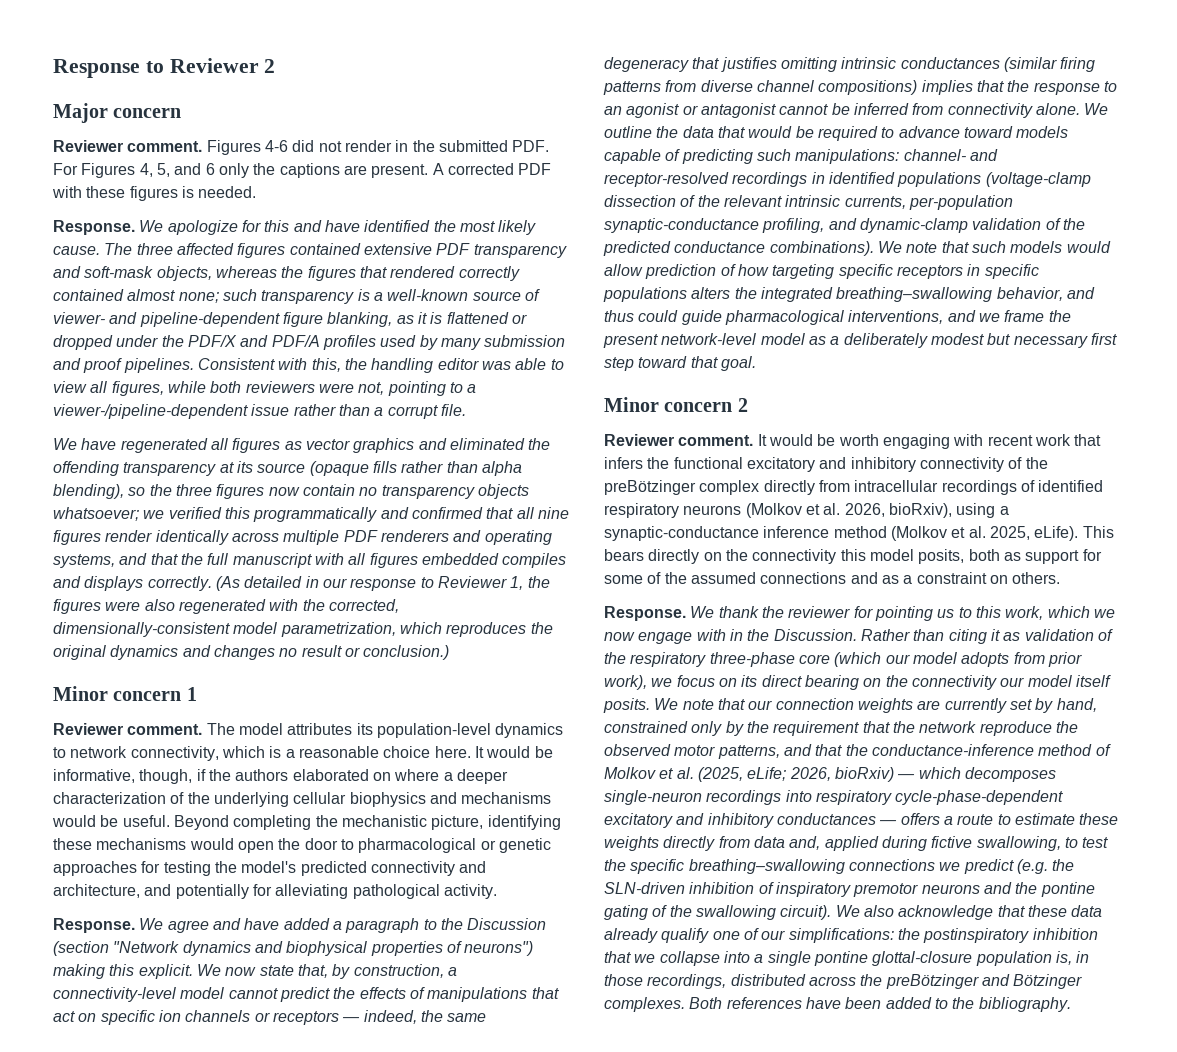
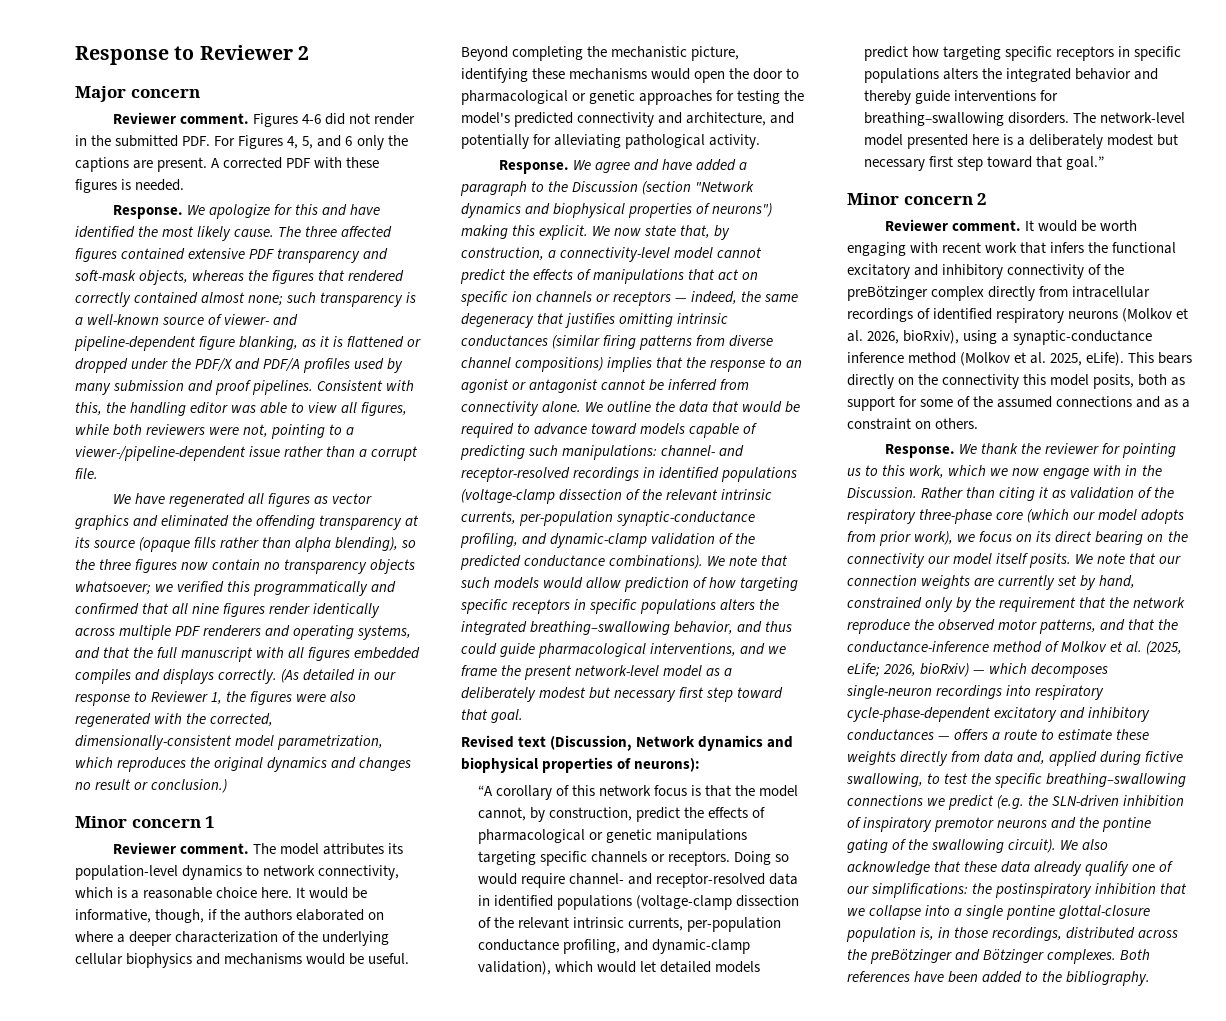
+ Revised text (Discussion, Network dynamics and biophysical properties of neurons):
+ “A corollary of this network focus is that the model cannot, by construction, predict the effects of pharmacological or genetic manipulations targeting specific channels or receptors. Doing so would require channel- and receptor-resolved data in identified populations (voltage-clamp dissection of the relevant intrinsic currents, per-population conductance profiling, and dynamic-clamp validation), which would let detailed models predict how targeting specific receptors in specific populations alters the integrated behavior and thereby guide interventions for breathing–swallowing disorders. The network-level model presented here is a deliberately modest but necessary first step toward that goal.”

